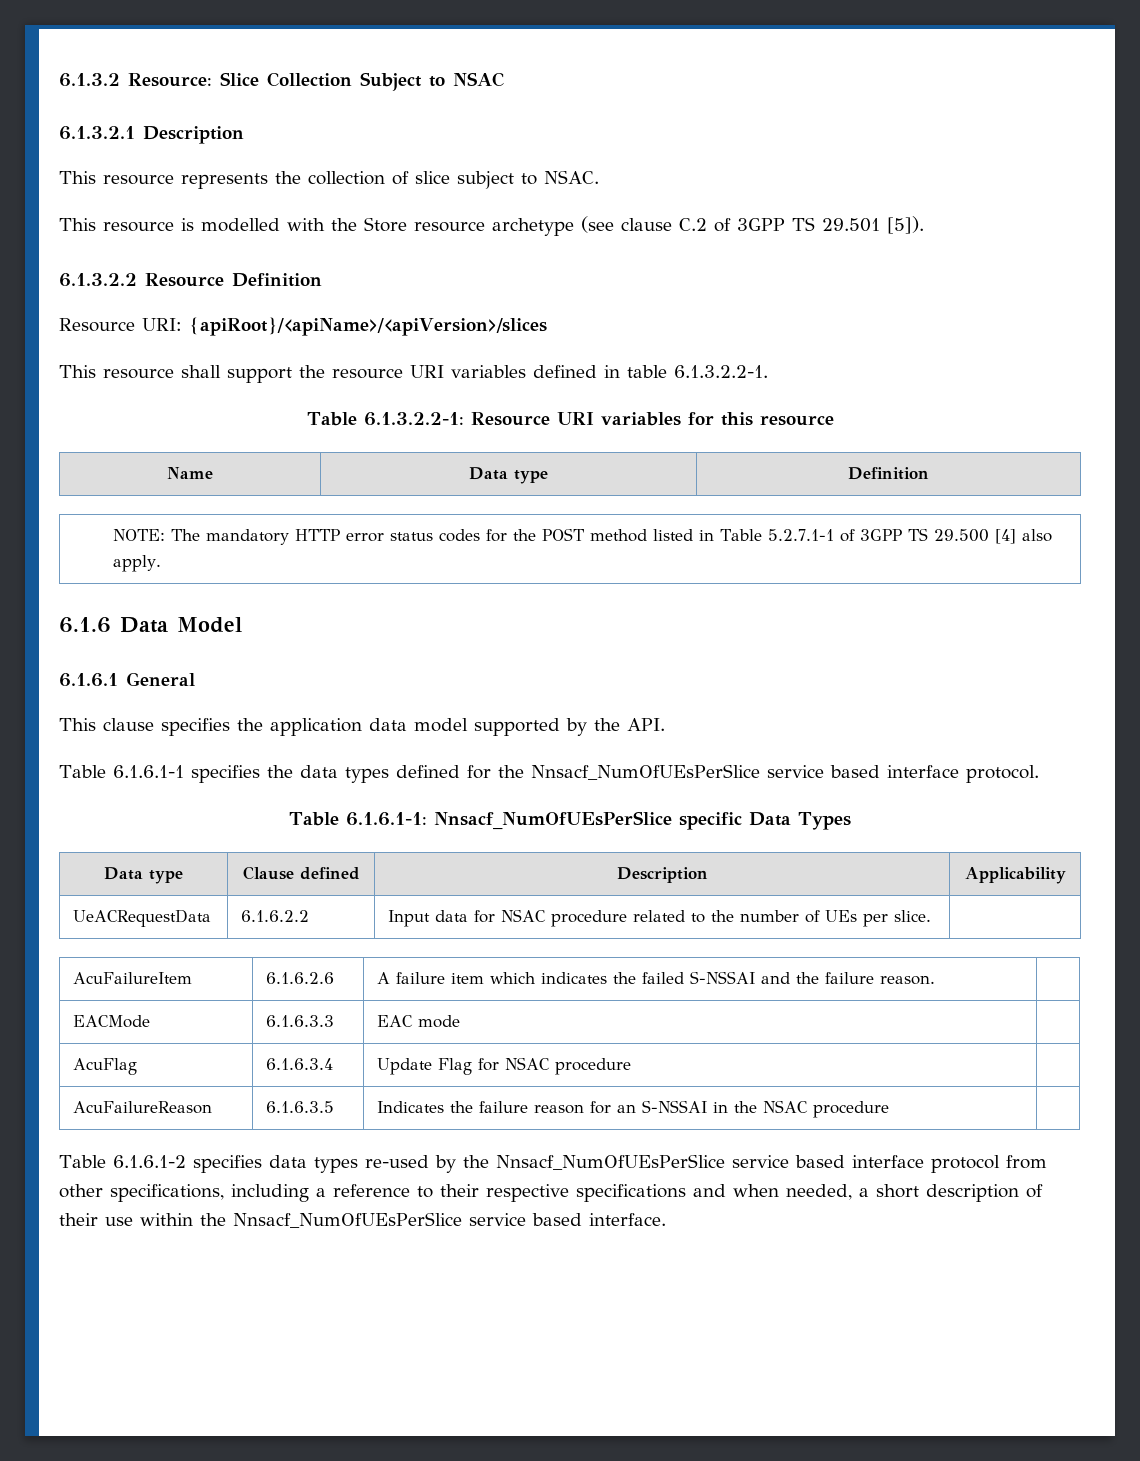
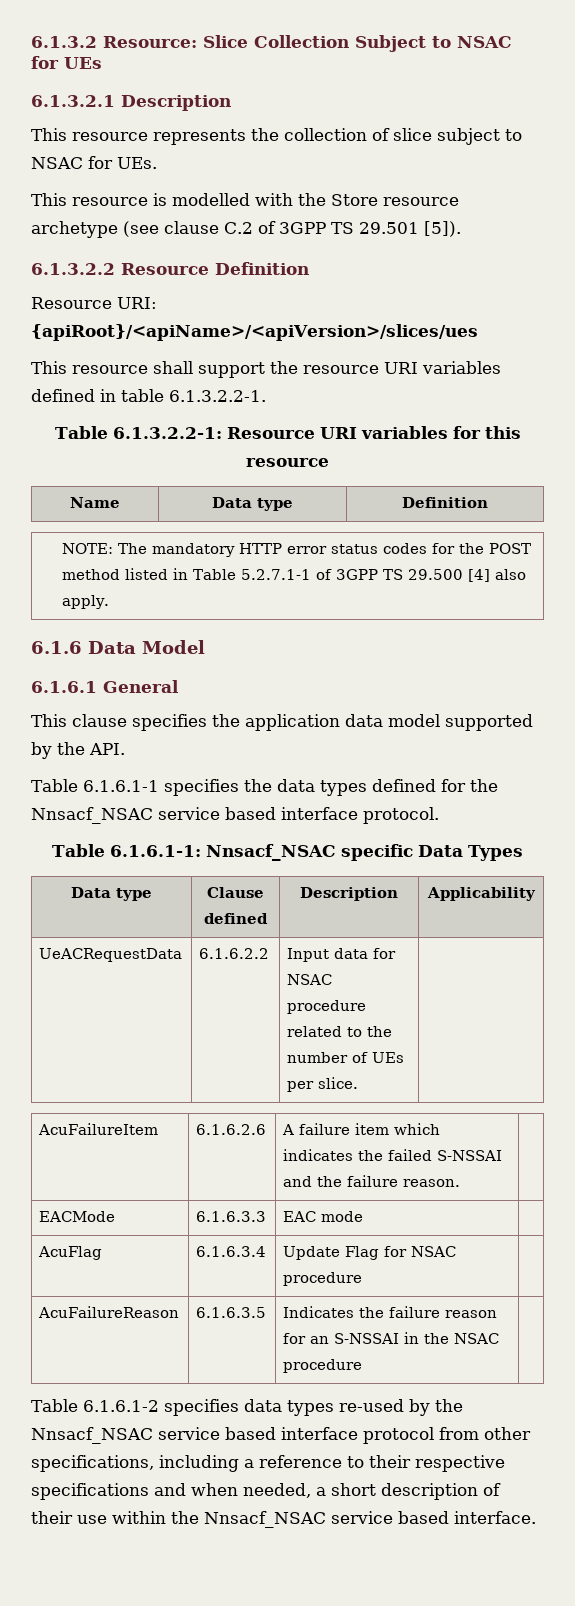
- 6.1.3.2 Resource: Slice Collection Subject to NSAC
+ 6.1.3.2 Resource: Slice Collection Subject to NSAC for UEs
- This resource represents the collection of slice subject to NSAC.
+ This resource represents the collection of slice subject to NSAC for UEs.
- Resource URI: {apiRoot}/<apiName>/<apiVersion>/slices
+ Resource URI: {apiRoot}/<apiName>/<apiVersion>/slices/ues
- Table 6.1.6.1-1 specifies the data types defined for the Nnsacf_NumOfUEsPerSlice service based interface protocol.
+ Table 6.1.6.1-1 specifies the data types defined for the Nnsacf_NSAC service based interface protocol.
- Table 6.1.6.1-1: Nnsacf_NumOfUEsPerSlice specific Data Types
+ Table 6.1.6.1-1: Nnsacf_NSAC specific Data Types
- Table 6.1.6.1-2 specifies data types re-used by the Nnsacf_NumOfUEsPerSlice service based interface protocol from other specifications, including a reference to their respective specifications and when needed, a short description of their use within the Nnsacf_NumOfUEsPerSlice service based interface.
+ Table 6.1.6.1-2 specifies data types re-used by the Nnsacf_NSAC service based interface protocol from other specifications, including a reference to their respective specifications and when needed, a short description of their use within the Nnsacf_NSAC service based interface.

